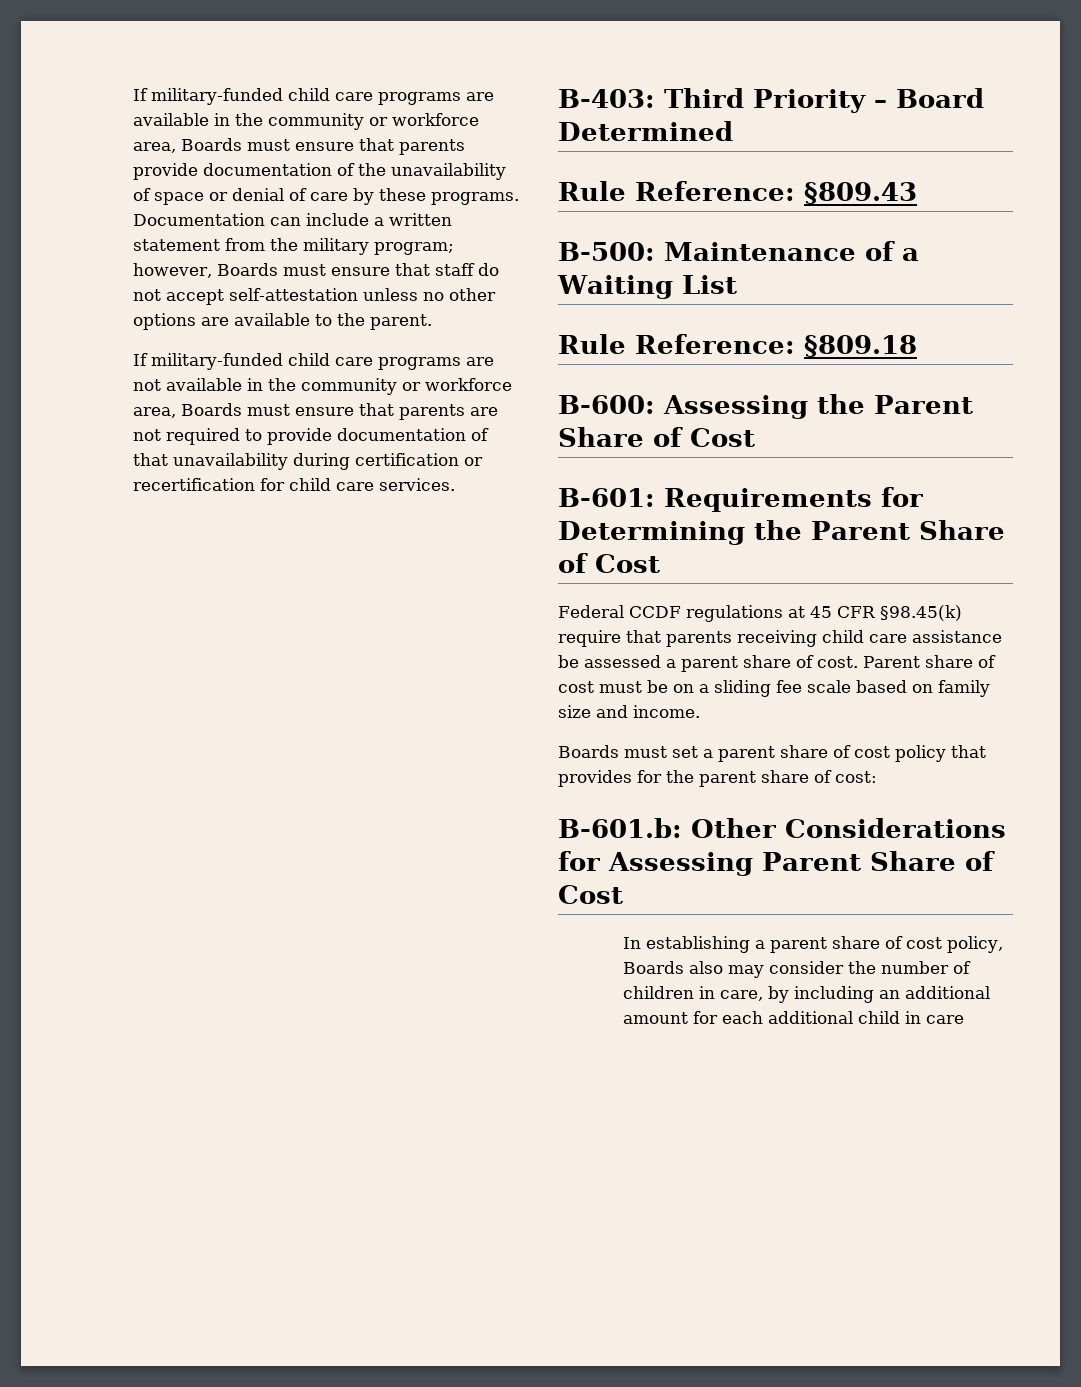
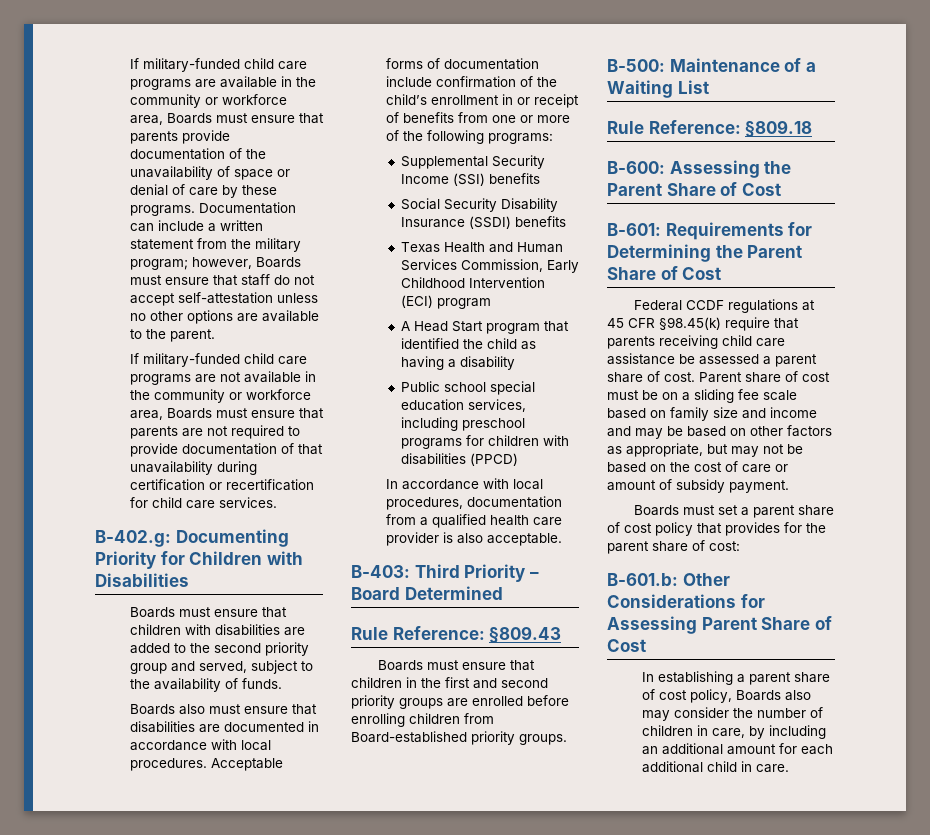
+ B-402.g: Documenting Priority for Children with Disabilities
+ Boards must ensure that children with disabilities are added to the second priority group and served, subject to the availability of funds.
+ Boards also must ensure that disabilities are documented in accordance with local procedures. Acceptable forms of documentation include confirmation of the child’s enrollment in or receipt of benefits from one or more of the following programs:
+ Supplemental Security Income (SSI) benefits
+ Social Security Disability Insurance (SSDI) benefits
+ Texas Health and Human Services Commission, Early Childhood Intervention (ECI) program
+ A Head Start program that identified the child as having a disability
+ Public school special education services, including preschool programs for children with disabilities (PPCD)
+ In accordance with local procedures, documentation from a qualified health care provider is also acceptable.
+ Boards must ensure that children in the first and second priority groups are enrolled before enrolling children from Board-established priority groups.
- Parent share of cost must be on a sliding fee scale based on family size and income.
+ Parent share of cost must be on a sliding fee scale based on family size and income and may be based on other factors as appropriate, but may not be based on the cost of care or amount of subsidy payment.
- In establishing a parent share of cost policy, Boards also may consider the number of children in care, by including an additional amount for each additional child in care
+ In establishing a parent share of cost policy, Boards also may consider the number of children in care, by including an additional amount for each additional child in care.

